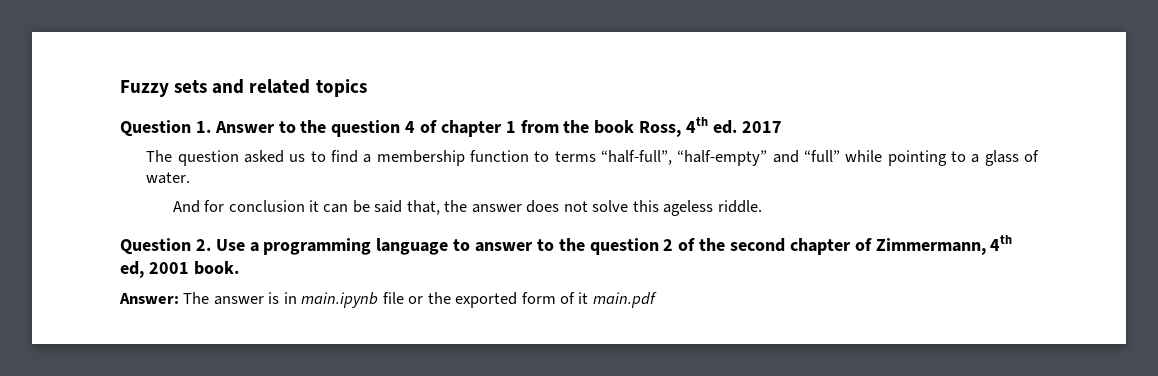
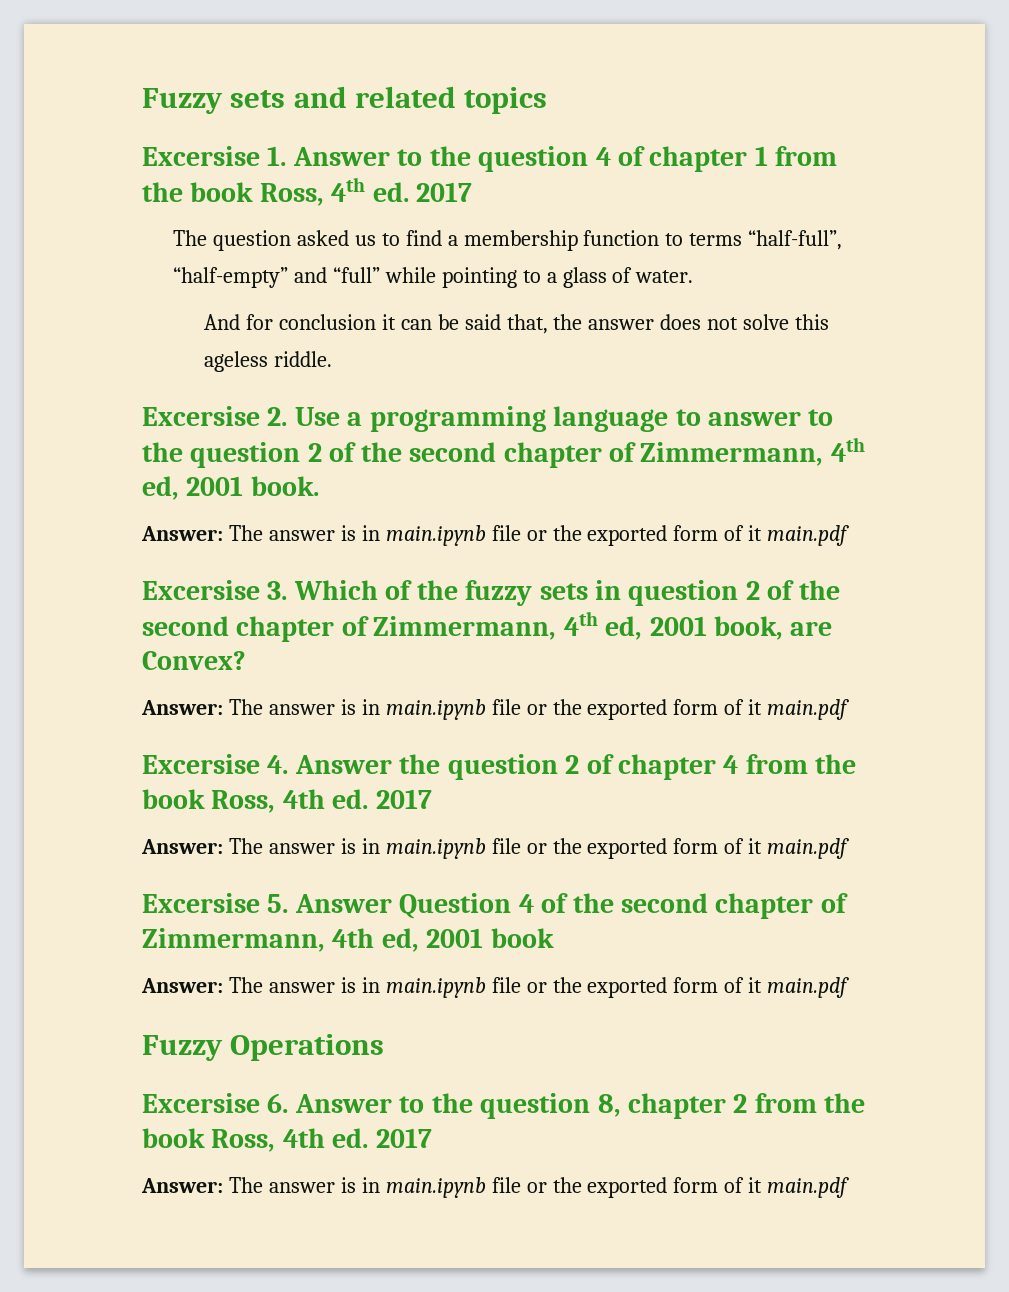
- Question 1. Answer to the question 4 of chapter 1 from the book Ross, 4th ed. 2017
+ Excersise 1. Answer to the question 4 of chapter 1 from the book Ross, 4th ed. 2017
- Question 2. Use a programming language to answer to the question 2 of the second chapter of Zimmermann, 4th ed, 2001 book.
+ Excersise 2. Use a programming language to answer to the question 2 of the second chapter of Zimmermann, 4th ed, 2001 book.
+ Excersise 3. Which of the fuzzy sets in question 2 of the second chapter of Zimmermann, 4th ed, 2001 book, are Convex?
+ Answer: The answer is in main.ipynb file or the exported form of it main.pdf
+ Excersise 4. Answer the question 2 of chapter 4 from the book Ross, 4th ed. 2017
+ Answer: The answer is in main.ipynb file or the exported form of it main.pdf
+ Excersise 5. Answer Question 4 of the second chapter of Zimmermann, 4th ed, 2001 book
+ Answer: The answer is in main.ipynb file or the exported form of it main.pdf
+ Fuzzy Operations
+ Excersise 6. Answer to the question 8, chapter 2 from the book Ross, 4th ed. 2017
+ Answer: The answer is in main.ipynb file or the exported form of it main.pdf

